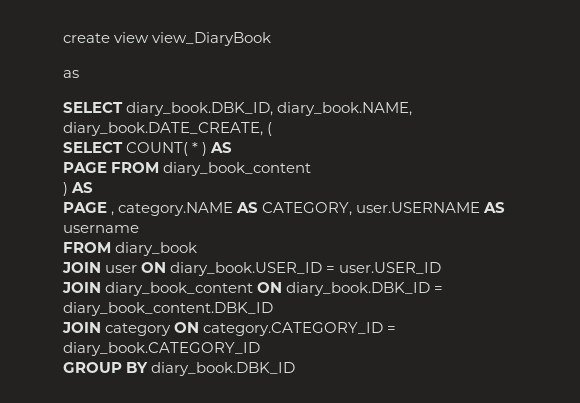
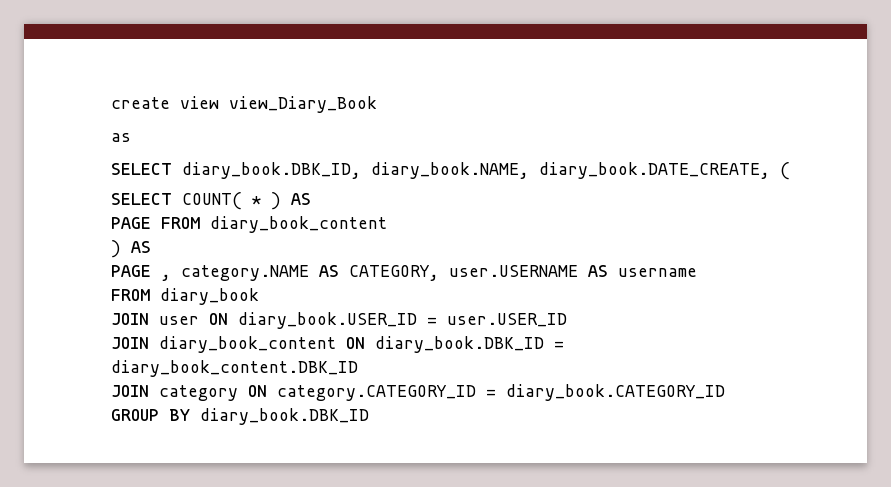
- create view view_DiaryBook
+ create view view_Diary_Book

